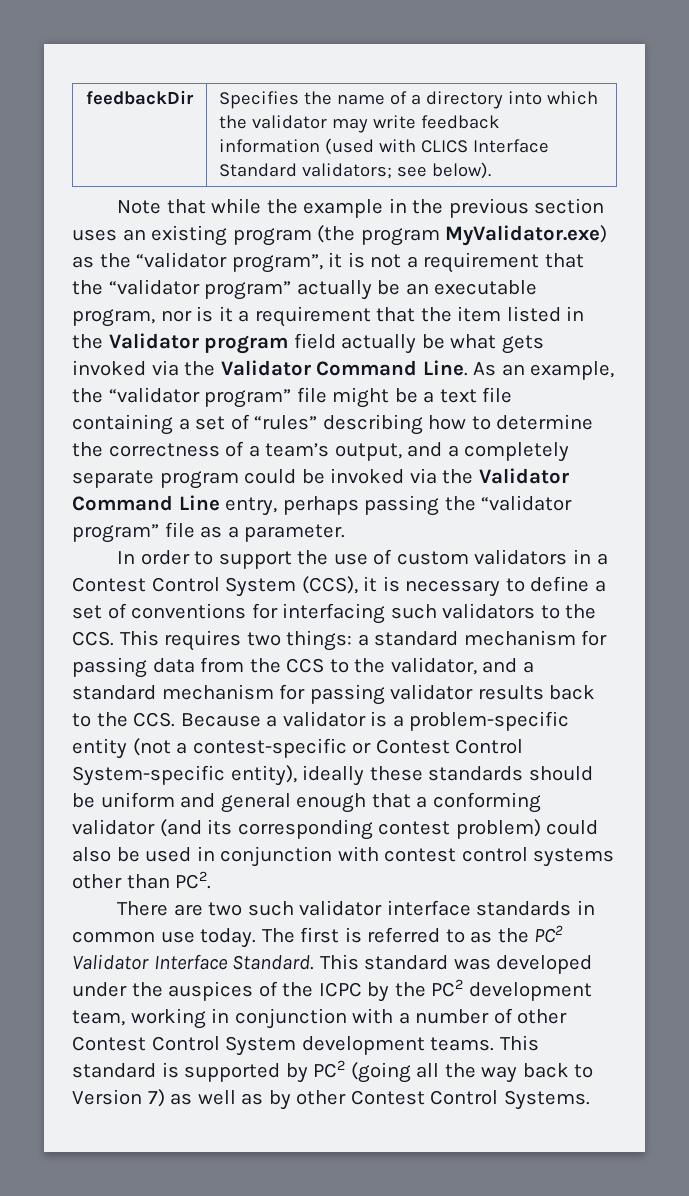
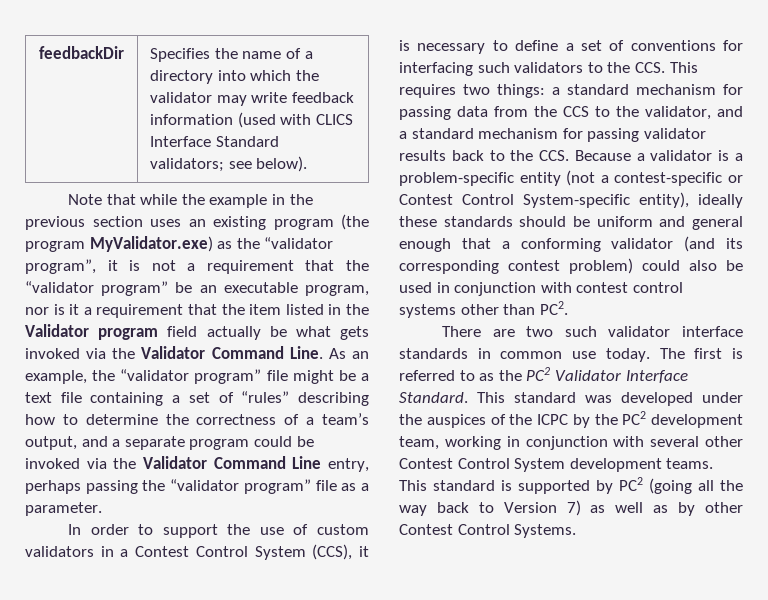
- Note that while the example in the previous section uses an existing program (the program MyValidator.exe) as the “validator program”, it is not a requirement that the “validator program” actually be an executable program, nor is it a requirement that the item listed in the Validator program field actually be what gets invoked via the Validator Command Line.
+ Note that while the example in the previous section uses an existing program (the program MyValidator.exe) as the “validator program”, it is not a requirement that the “validator program” be an executable program, nor is it a requirement that the item listed in the Validator program field actually be what gets invoked via the Validator Command Line.
- As an example, the “validator program” file might be a text file containing a set of “rules” describing how to determine the correctness of a team’s output, and a completely separate program could be invoked via the Validator Command Line entry, perhaps passing the “validator program” file as a parameter.
+ As an example, the “validator program” file might be a text file containing a set of “rules” describing how to determine the correctness of a team’s output, and a separate program could be invoked via the Validator Command Line entry, perhaps passing the “validator program” file as a parameter.
- This standard was developed under the auspices of the ICPC by the PC2 development team, working in conjunction with a number of other Contest Control System development teams.
+ This standard was developed under the auspices of the ICPC by the PC2 development team, working in conjunction with several other Contest Control System development teams.

